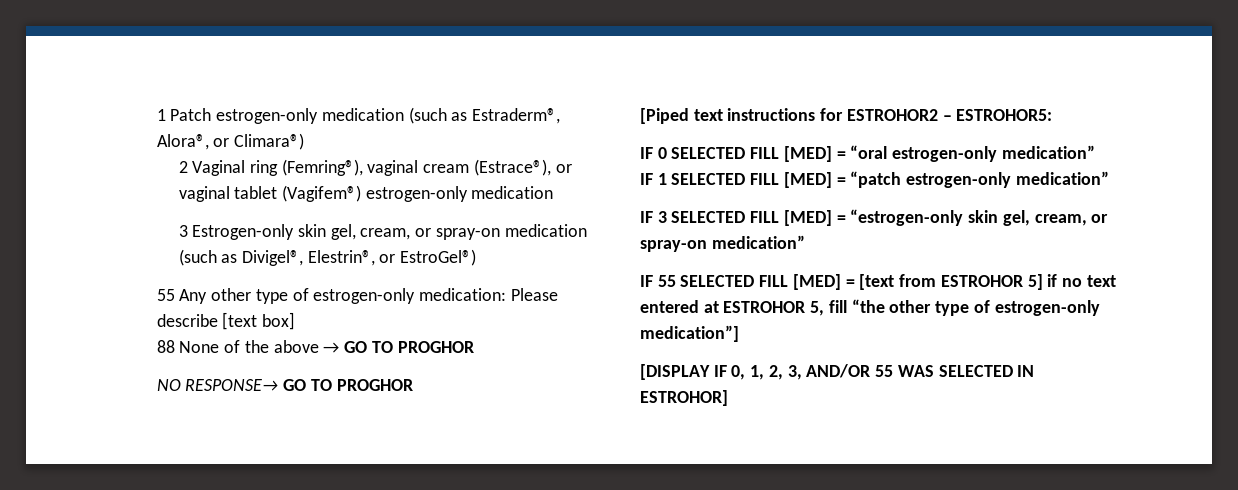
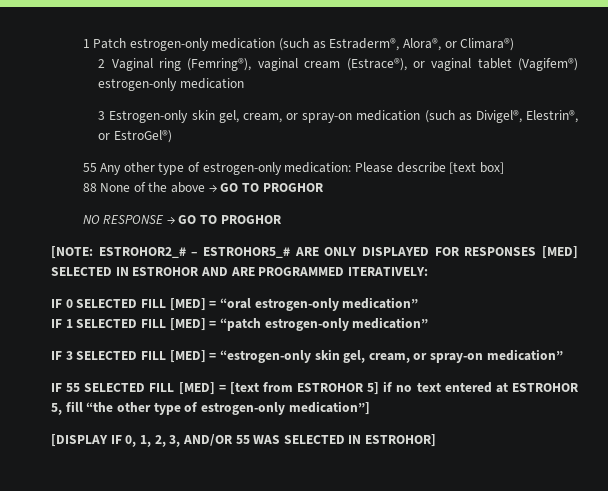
- NO RESPONSE→ GO TO PROGHOR
- [Piped text instructions for ESTROHOR2 – ESTROHOR5:
+ NO RESPONSE → GO TO PROGHOR
+ [NOTE: ESTROHOR2_# – ESTROHOR5_# ARE ONLY DISPLAYED FOR RESPONSES [MED] SELECTED IN ESTROHOR AND ARE PROGRAMMED ITERATIVELY:

